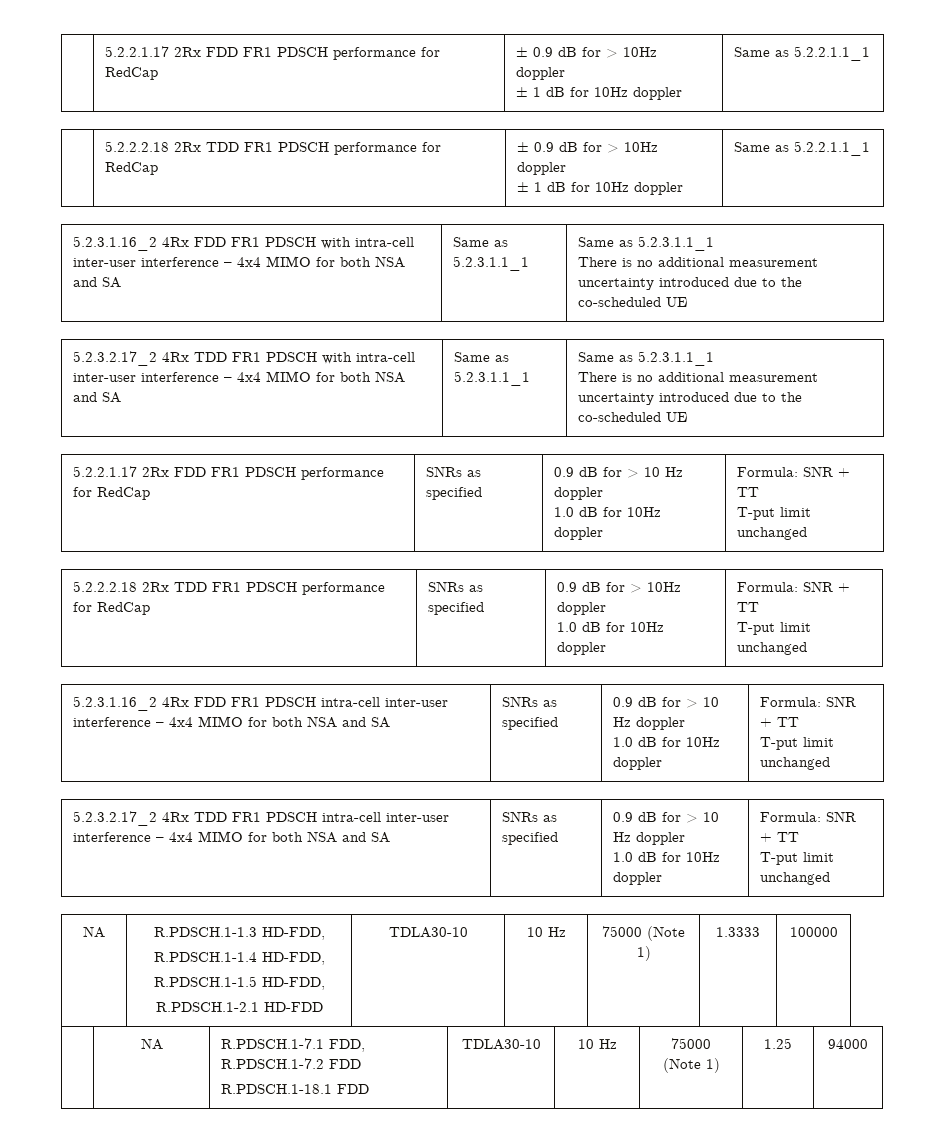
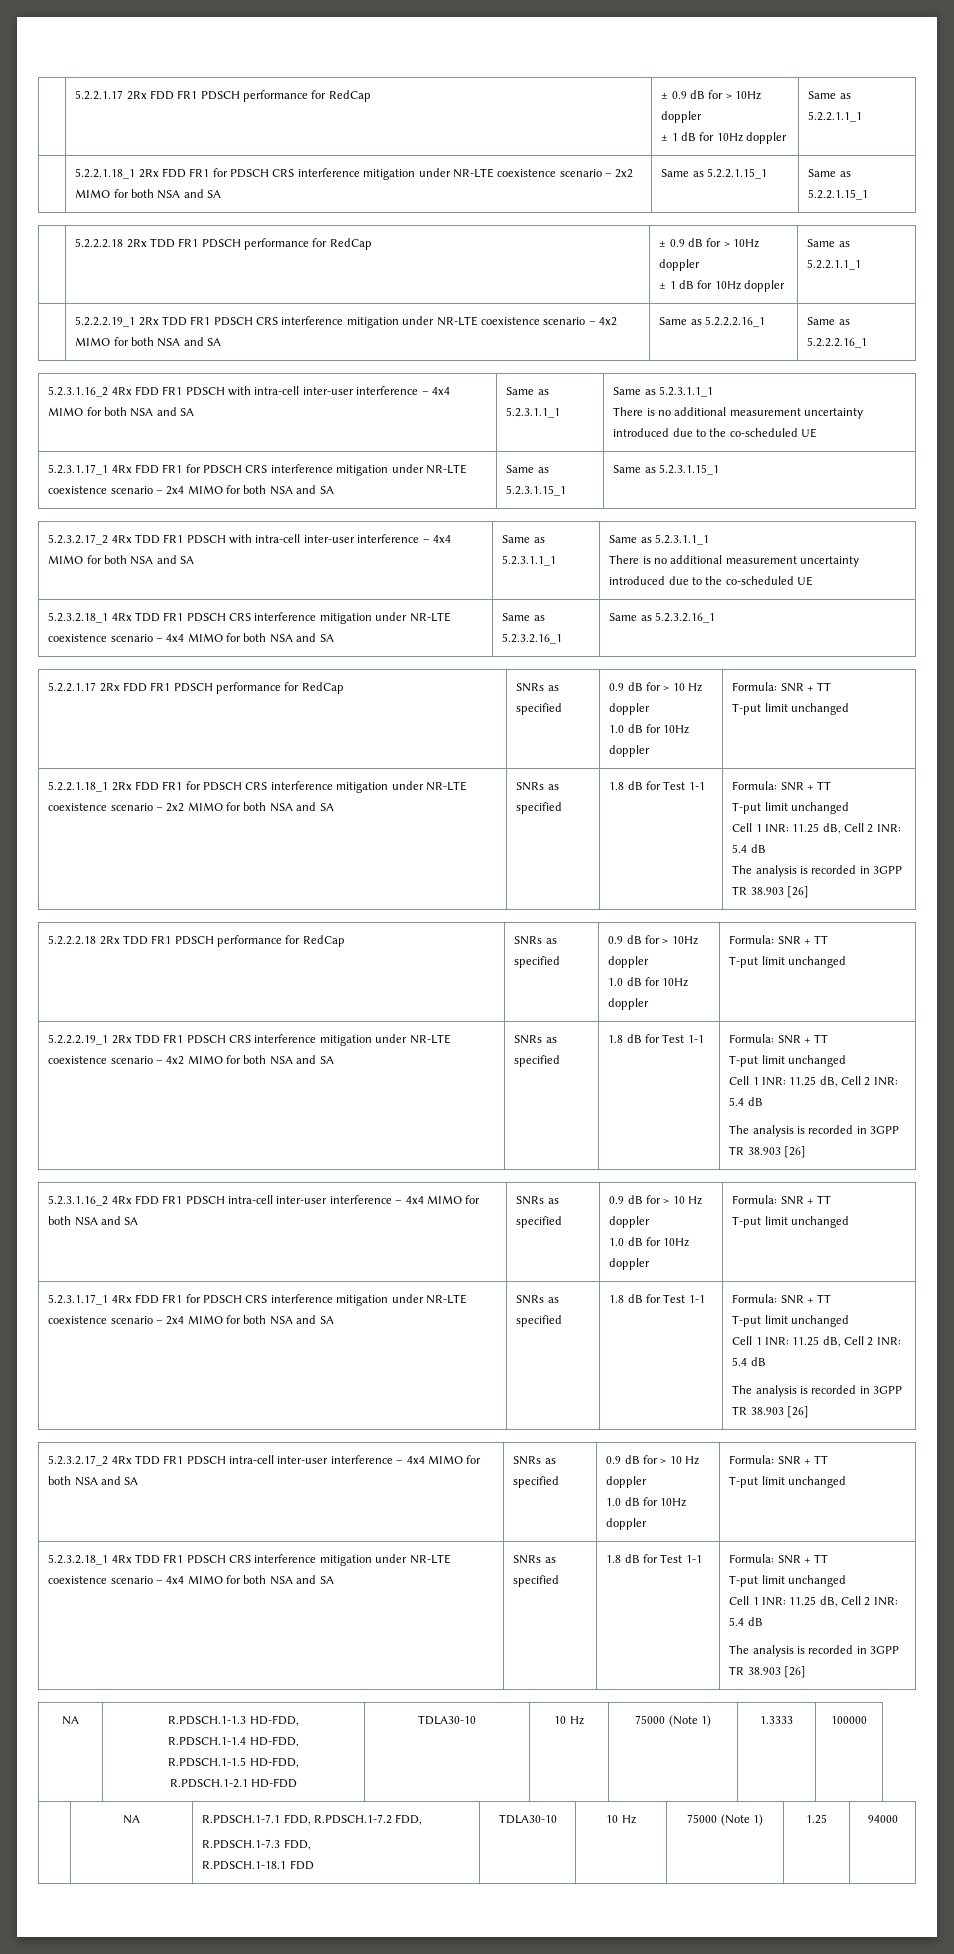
+ | 5.2.2.1.18_1 2Rx FDD FR1 for PDSCH CRS interference mitigation under NR-LTE coexistence scenario – 2x2 MIMO for both NSA and SA | Same as 5.2.2.1.15_1 | Same as 5.2.2.1.15_1
+ | 5.2.2.2.19_1 2Rx TDD FR1 PDSCH CRS interference mitigation under NR-LTE coexistence scenario – 4x2 MIMO for both NSA and SA | Same as 5.2.2.2.16_1 | Same as 5.2.2.2.16_1
+ 5.2.3.1.17_1 4Rx FDD FR1 for PDSCH CRS interference mitigation under NR-LTE coexistence scenario – 2x4 MIMO for both NSA and SA | Same as 5.2.3.1.15_1 | Same as 5.2.3.1.15_1
+ 5.2.3.2.18_1 4Rx TDD FR1 PDSCH CRS interference mitigation under NR-LTE coexistence scenario – 4x4 MIMO for both NSA and SA | Same as 5.2.3.2.16_1 | Same as 5.2.3.2.16_1
+ 5.2.2.1.18_1 2Rx FDD FR1 for PDSCH CRS interference mitigation under NR-LTE coexistence scenario – 2x2 MIMO for both NSA and SA | SNRs as specified | 1.8 dB for Test 1-1 | Formula: SNR + TT
+ T-put limit unchanged
+ Cell 1 INR: 11.25 dB, Cell 2 INR: 5.4 dB
+ The analysis is recorded in 3GPP TR 38.903 [26]
+ 5.2.2.2.19_1 2Rx TDD FR1 PDSCH CRS interference mitigation under NR-LTE coexistence scenario – 4x2 MIMO for both NSA and SA | SNRs as specified | 1.8 dB for Test 1-1 | Formula: SNR + TT
+ T-put limit unchanged
+ Cell 1 INR: 11.25 dB, Cell 2 INR: 5.4 dB
+ The analysis is recorded in 3GPP TR 38.903 [26]
+ 5.2.3.1.17_1 4Rx FDD FR1 for PDSCH CRS interference mitigation under NR-LTE coexistence scenario – 2x4 MIMO for both NSA and SA | SNRs as specified | 1.8 dB for Test 1-1 | Formula: SNR + TT
+ T-put limit unchanged
+ Cell 1 INR: 11.25 dB, Cell 2 INR: 5.4 dB
+ The analysis is recorded in 3GPP TR 38.903 [26]
+ 5.2.3.2.18_1 4Rx TDD FR1 PDSCH CRS interference mitigation under NR-LTE coexistence scenario – 4x4 MIMO for both NSA and SA | SNRs as specified | 1.8 dB for Test 1-1 | Formula: SNR + TT
+ T-put limit unchanged
+ Cell 1 INR: 11.25 dB, Cell 2 INR: 5.4 dB
+ The analysis is recorded in 3GPP TR 38.903 [26]
- | NA | R.PDSCH.1-7.1 FDD, R.PDSCH.1-7.2 FDD
+ | NA | R.PDSCH.1-7.1 FDD, R.PDSCH.1-7.2 FDD,
+ R.PDSCH.1-7.3 FDD,

